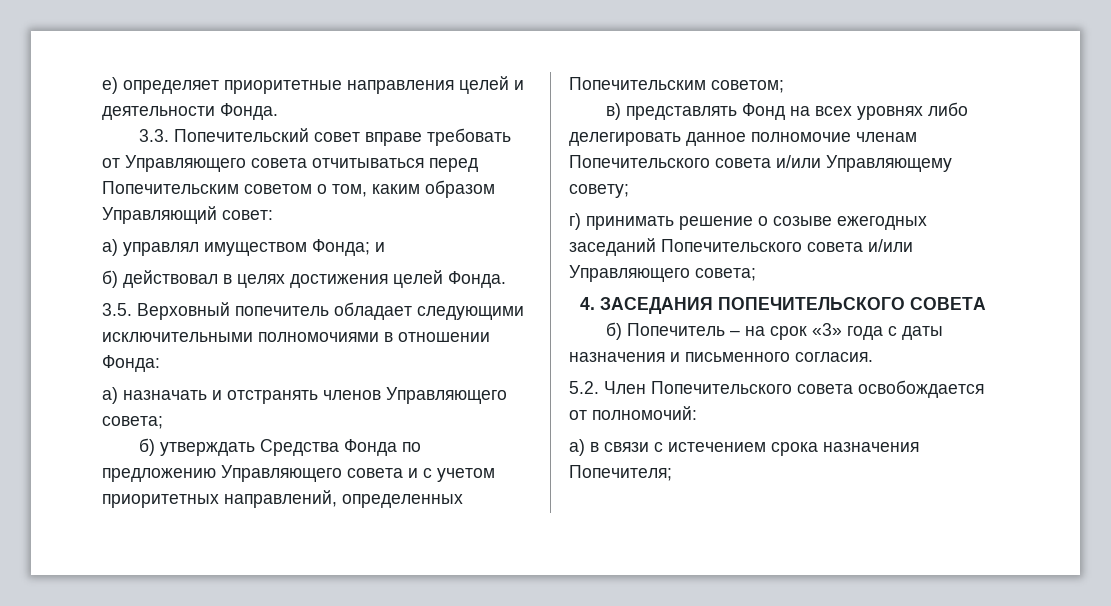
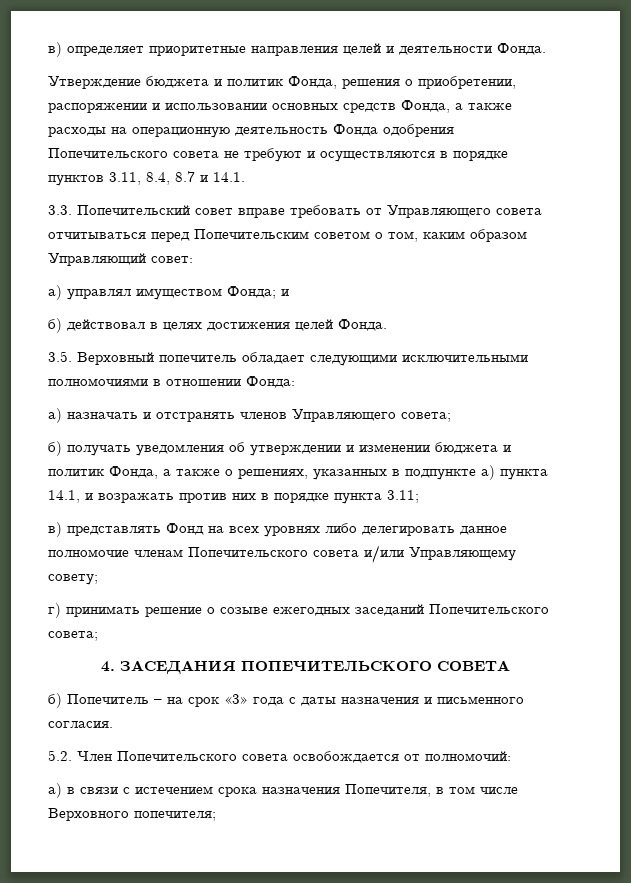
- е) определяет приоритетные направления целей и деятельности Фонда.
+ в) определяет приоритетные направления целей и деятельности Фонда.
+ Утверждение бюджета и политик Фонда, решения о приобретении, распоряжении и использовании основных средств Фонда, а также расходы на операционную деятельность Фонда одобрения Попечительского совета не требуют и осуществляются в порядке пунктов 3.11, 8.4, 8.7 и 14.1.
- б) утверждать Средства Фонда по предложению Управляющего совета и с учетом приоритетных направлений, определенных Попечительским советом;
+ б) получать уведомления об утверждении и изменении бюджета и политик Фонда, а также о решениях, указанных в подпункте а) пункта 14.1, и возражать против них в порядке пункта 3.11;
- г) принимать решение о созыве ежегодных заседаний Попечительского совета и/или Управляющего совета;
+ г) принимать решение о созыве ежегодных заседаний Попечительского совета;
- а) в связи с истечением срока назначения Попечителя;
+ а) в связи с истечением срока назначения Попечителя, в том числе Верховного попечителя;

